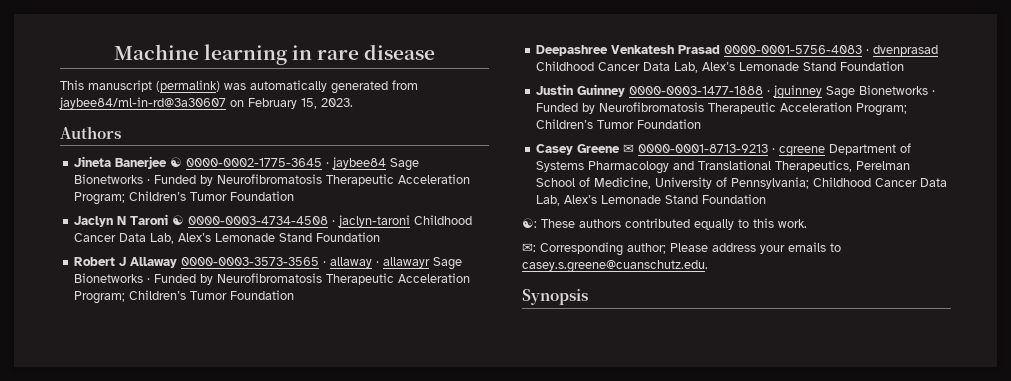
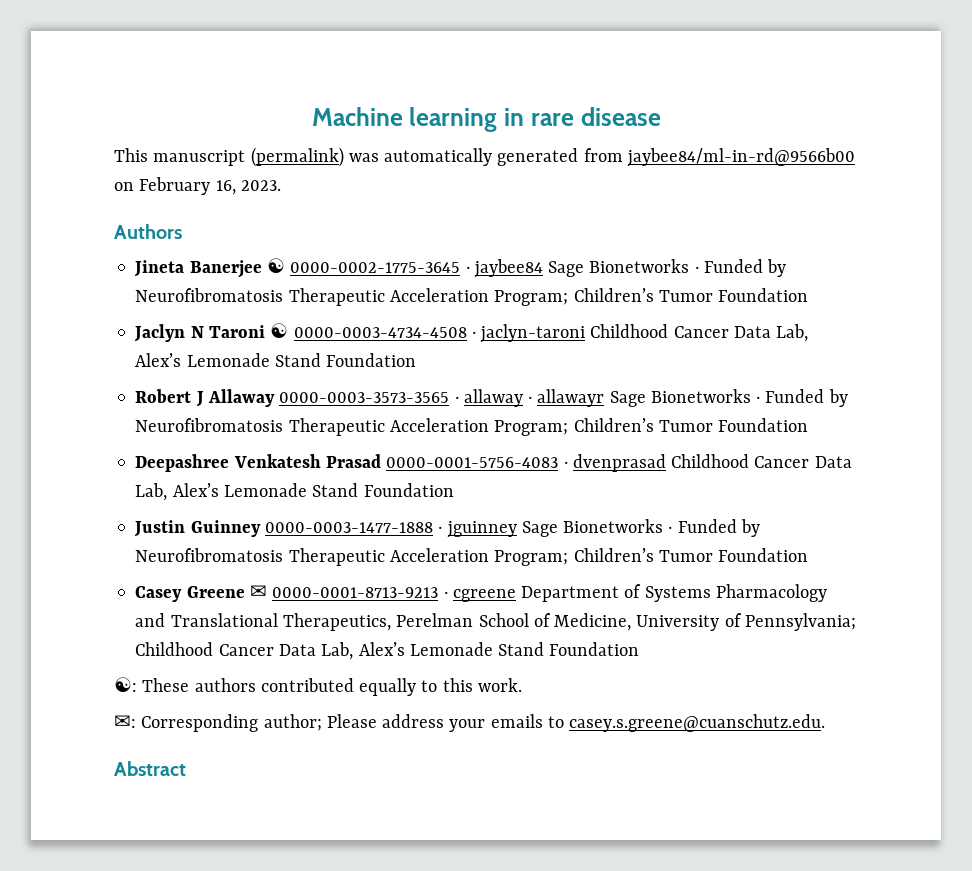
- This manuscript (permalink) was automatically generated from jaybee84/ml-in-rd@3a30607 on February 15, 2023.
+ This manuscript (permalink) was automatically generated from jaybee84/ml-in-rd@9566b00 on February 16, 2023.
- Synopsis
+ Abstract

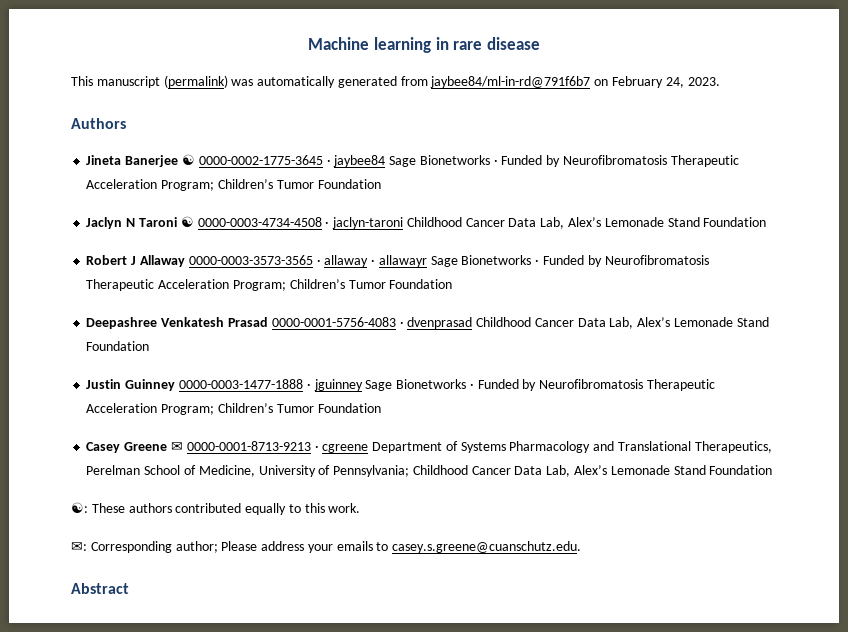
- This manuscript (permalink) was automatically generated from jaybee84/ml-in-rd@9566b00 on February 16, 2023.
+ This manuscript (permalink) was automatically generated from jaybee84/ml-in-rd@791f6b7 on February 24, 2023.

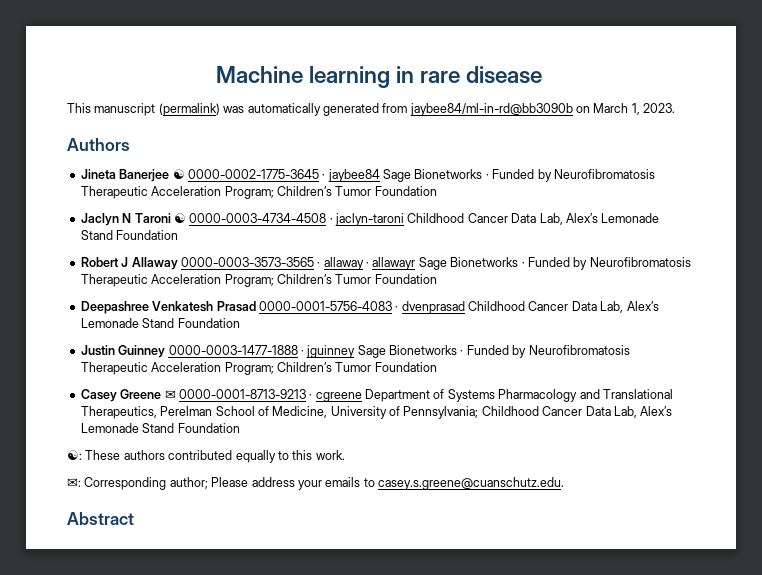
- This manuscript (permalink) was automatically generated from jaybee84/ml-in-rd@791f6b7 on February 24, 2023.
+ This manuscript (permalink) was automatically generated from jaybee84/ml-in-rd@bb3090b on March 1, 2023.

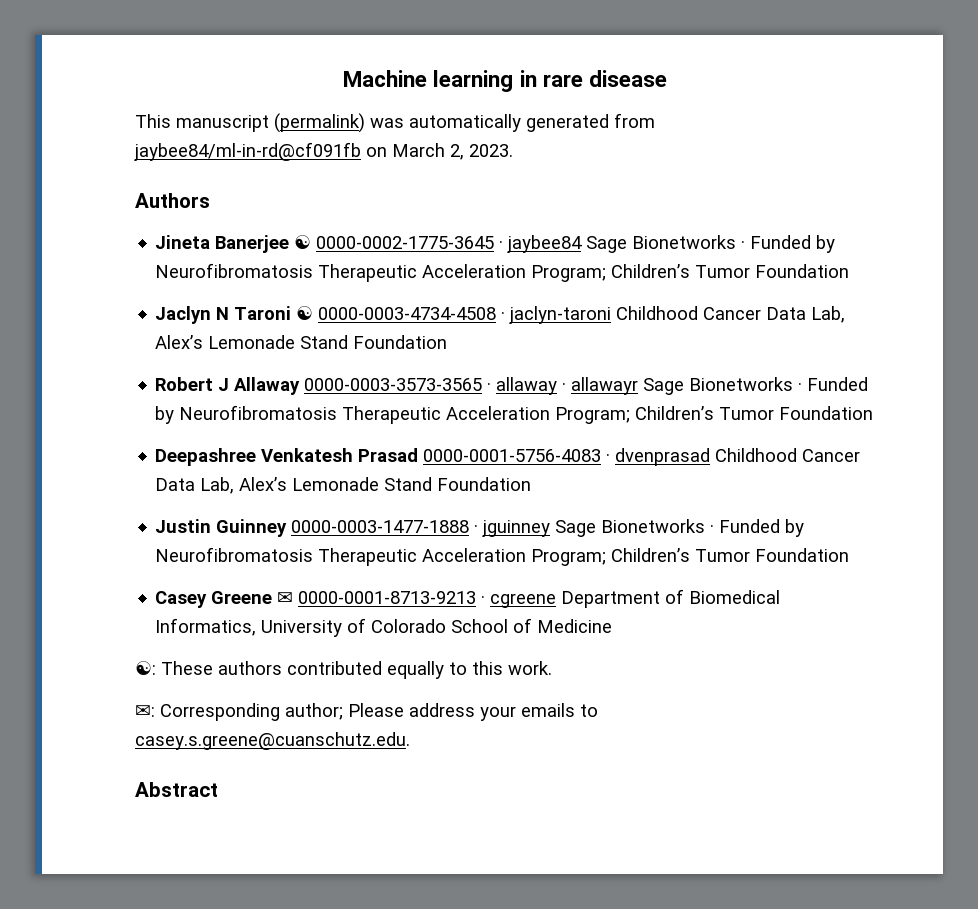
- This manuscript (permalink) was automatically generated from jaybee84/ml-in-rd@bb3090b on March 1, 2023.
+ This manuscript (permalink) was automatically generated from jaybee84/ml-in-rd@cf091fb on March 2, 2023.
- Casey Greene ✉ 0000-0001-8713-9213 · cgreene Department of Systems Pharmacology and Translational Therapeutics, Perelman School of Medicine, University of Pennsylvania; Childhood Cancer Data Lab, Alex’s Lemonade Stand Foundation
+ Casey Greene ✉ 0000-0001-8713-9213 · cgreene Department of Biomedical Informatics, University of Colorado School of Medicine

